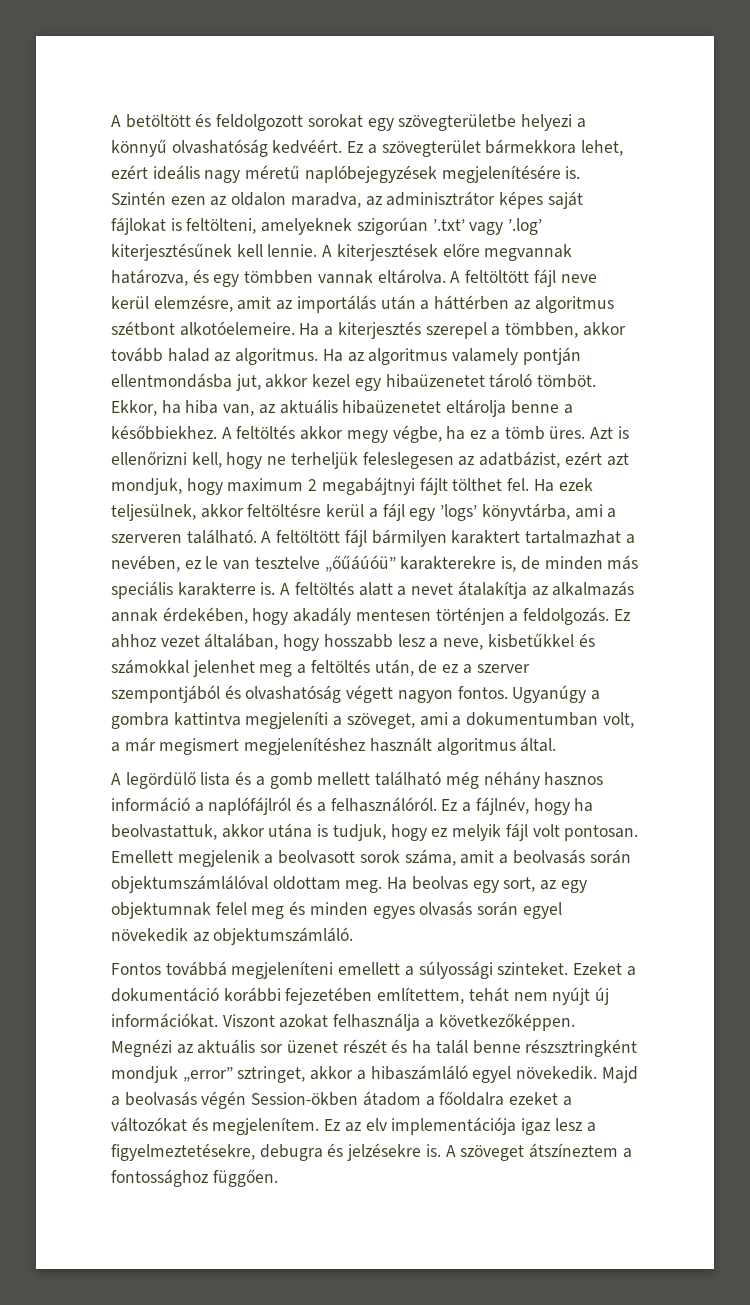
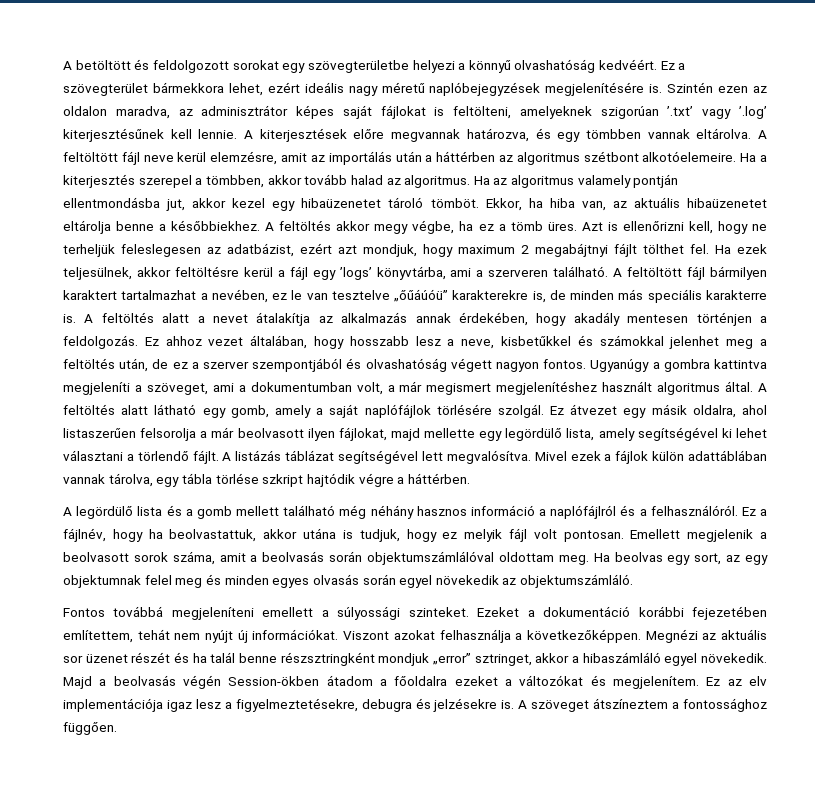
+ A feltöltés alatt látható egy gomb, amely a saját naplófájlok törlésére szolgál. Ez átvezet egy másik oldalra, ahol listaszerűen felsorolja a már beolvasott ilyen fájlokat, majd mellette egy legördülő lista, amely segítségével ki lehet választani a törlendő fájlt. A listázás táblázat segítségével lett megvalósítva. Mivel ezek a fájlok külön adattáblában vannak tárolva, egy tábla törlése szkript hajtódik végre a háttérben.

